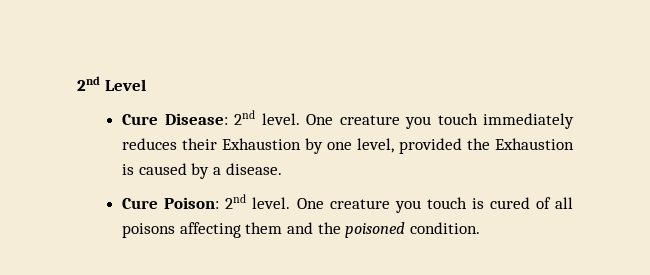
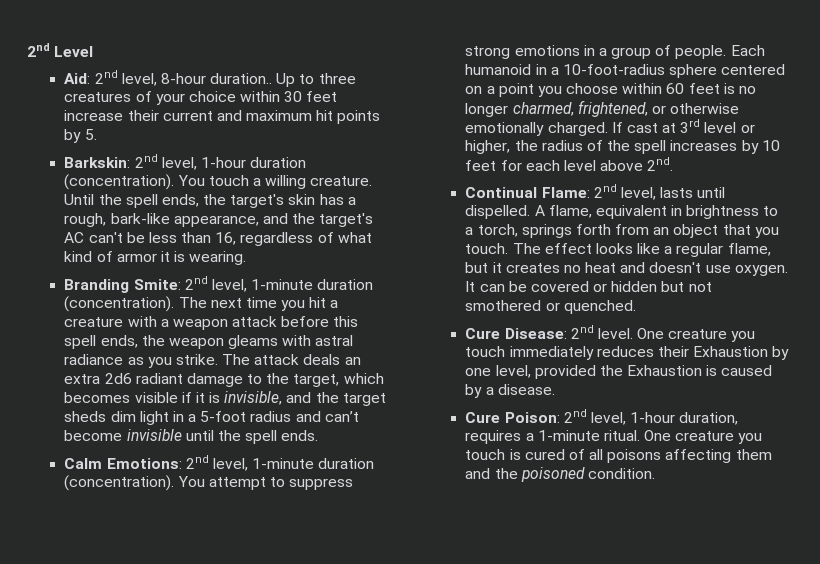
+ Aid: 2nd level, 8-hour duration.. Up to three creatures of your choice within 30 feet increase their current and maximum hit points by 5.
+ Barkskin: 2nd level, 1-hour duration (concentration). You touch a willing creature. Until the spell ends, the target's skin has a rough, bark-like appearance, and the target's AC can't be less than 16, regardless of what kind of armor it is wearing.
+ Branding Smite: 2nd level, 1-minute duration (concentration). The next time you hit a creature with a weapon attack before this spell ends, the weapon gleams with astral radiance as you strike. The attack deals an extra 2d6 radiant damage to the target, which becomes visible if it is invisible, and the target sheds dim light in a 5-foot radius and can’t become invisible until the spell ends.
+ Calm Emotions: 2nd level, 1-minute duration (concentration). You attempt to suppress strong emotions in a group of people. Each humanoid in a 10-foot-radius sphere centered on a point you choose within 60 feet is no longer charmed, frightened, or otherwise emotionally charged. If cast at 3rd level or higher, the radius of the spell increases by 10 feet for each level above 2nd.
+ Continual Flame: 2nd level, lasts until dispelled. A flame, equivalent in brightness to a torch, springs forth from an object that you touch. The effect looks like a regular flame, but it creates no heat and doesn't use oxygen. It can be covered or hidden but not smothered or quenched.
- Cure Poison: 2nd level.
+ Cure Poison: 2nd level, 1-hour duration, requires a 1-minute ritual.

